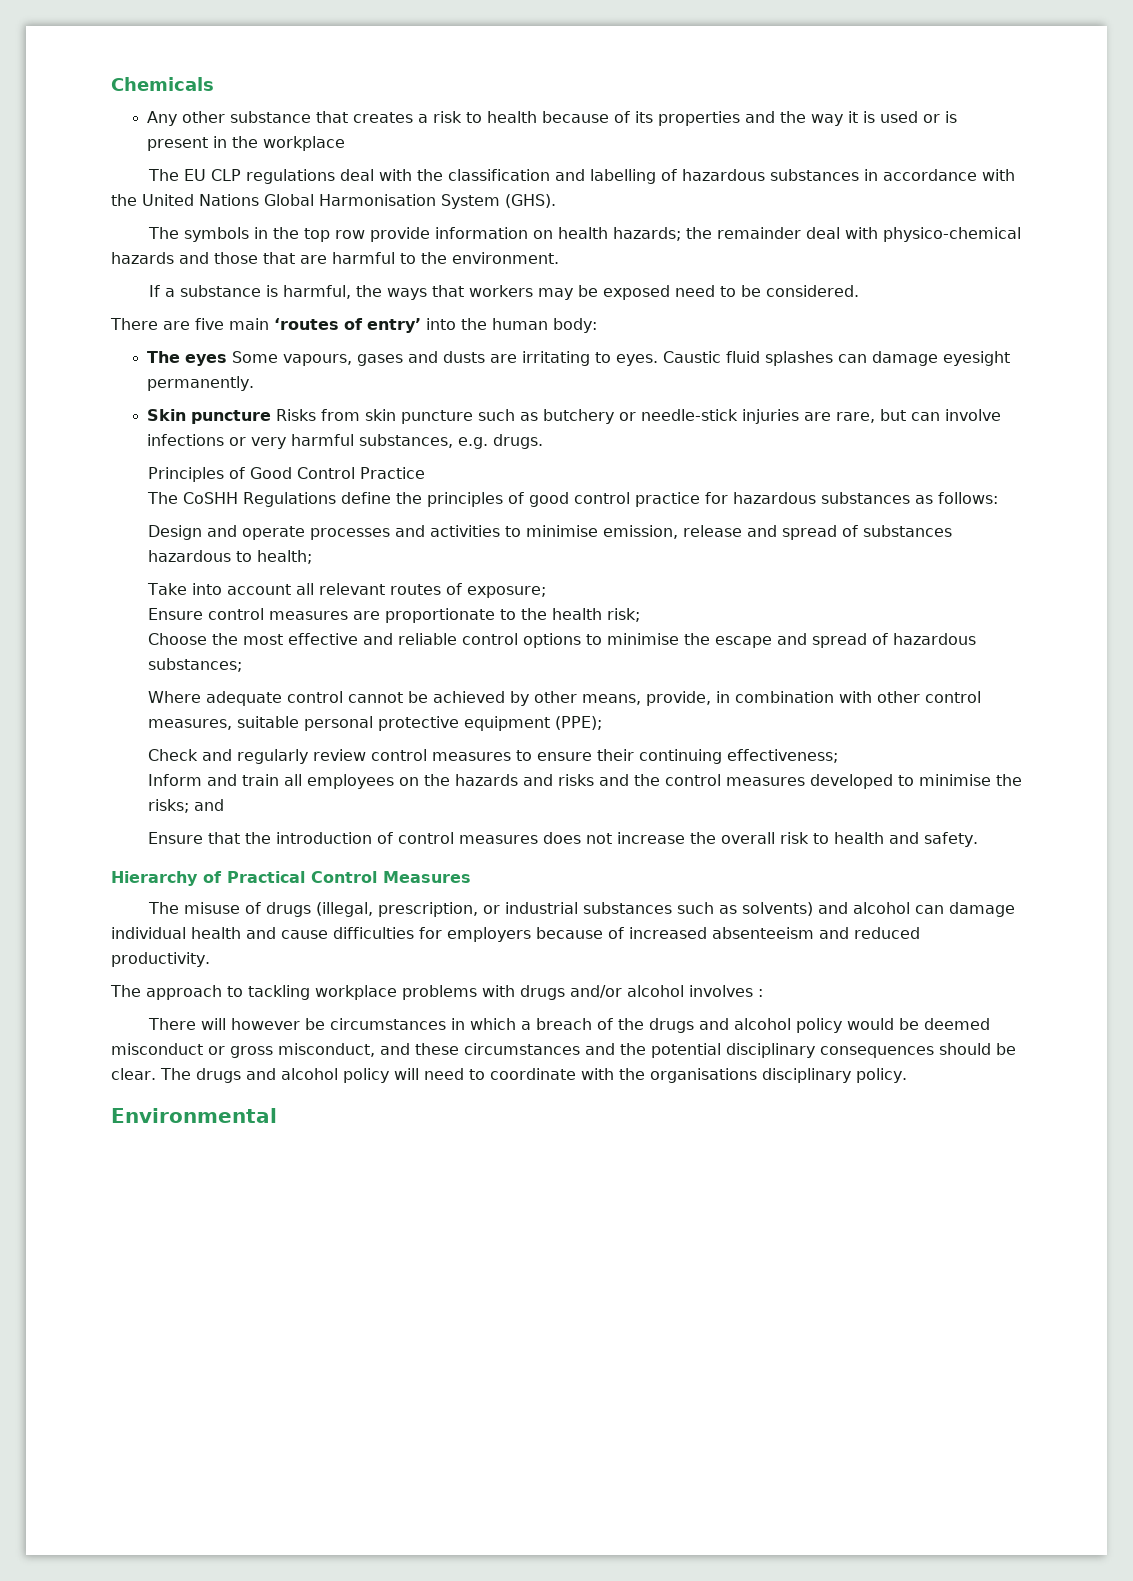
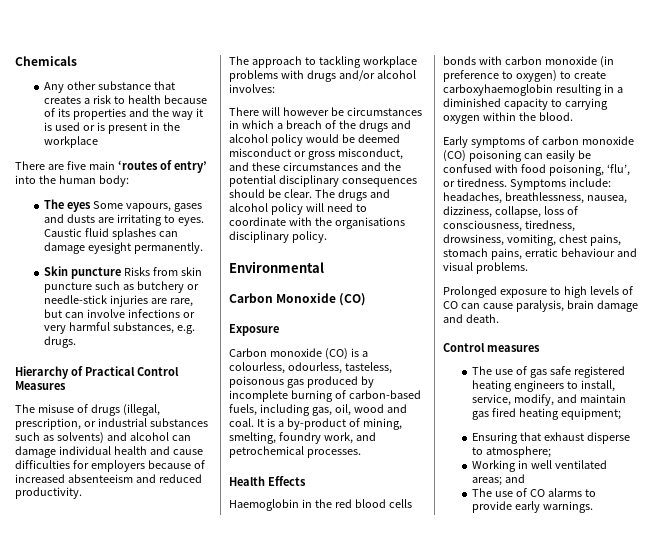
- The EU CLP regulations deal with the classification and labelling of hazardous substances in accordance with the United Nations Global Harmonisation System (GHS).
- The symbols in the top row provide information on health hazards; the remainder deal with physico-chemical hazards and those that are harmful to the environment.
- If a substance is harmful, the ways that workers may be exposed need to be considered.
- Principles of Good Control Practice
- The CoSHH Regulations define the principles of good control practice for hazardous substances as follows:
- Design and operate processes and activities to minimise emission, release and spread of substances hazardous to health;
- Take into account all relevant routes of exposure;
- Ensure control measures are proportionate to the health risk;
- Choose the most effective and reliable control options to minimise the escape and spread of hazardous substances;
- Where adequate control cannot be achieved by other means, provide, in combination with other control measures, suitable personal protective equipment (PPE);
- Check and regularly review control measures to ensure their continuing effectiveness;
- Inform and train all employees on the hazards and risks and the control measures developed to minimise the risks; and
- Ensure that the introduction of control measures does not increase the overall risk to health and safety.
- The approach to tackling workplace problems with drugs and/or alcohol involves :
+ The approach to tackling workplace problems with drugs and/or alcohol involves:
+ Carbon Monoxide (CO)
+ Exposure
+ Carbon monoxide (CO) is a colourless, odourless, tasteless, poisonous gas produced by incomplete burning of carbon-based fuels, including gas, oil, wood and coal. It is a by-product of mining, smelting, foundry work, and petrochemical processes.
+ Health Effects
+ Haemoglobin in the red blood cells bonds with carbon monoxide (in preference to oxygen) to create carboxyhaemoglobin resulting in a diminished capacity to carrying oxygen within the blood.
+ Early symptoms of carbon monoxide (CO) poisoning can easily be confused with food poisoning, ‘flu’, or tiredness. Symptoms include: headaches, breathlessness, nausea, dizziness, collapse, loss of consciousness, tiredness, drowsiness, vomiting, chest pains, stomach pains, erratic behaviour and visual problems.
+ Prolonged exposure to high levels of CO can cause paralysis, brain damage and death.
+ Control measures
+ The use of gas safe registered heating engineers to install, service, modify, and maintain gas fired heating equipment;
+ Ensuring that exhaust disperse to atmosphere;
+ Working in well ventilated areas; and
+ The use of CO alarms to provide early warnings.

